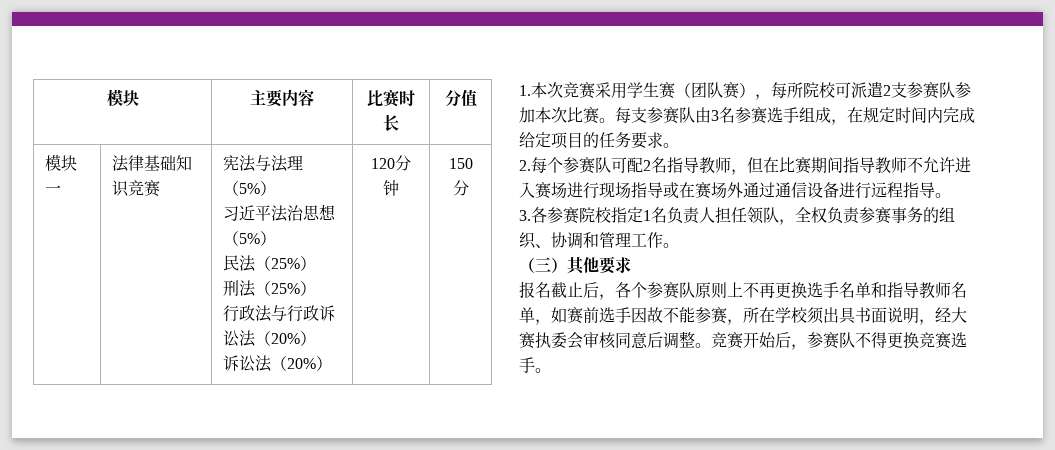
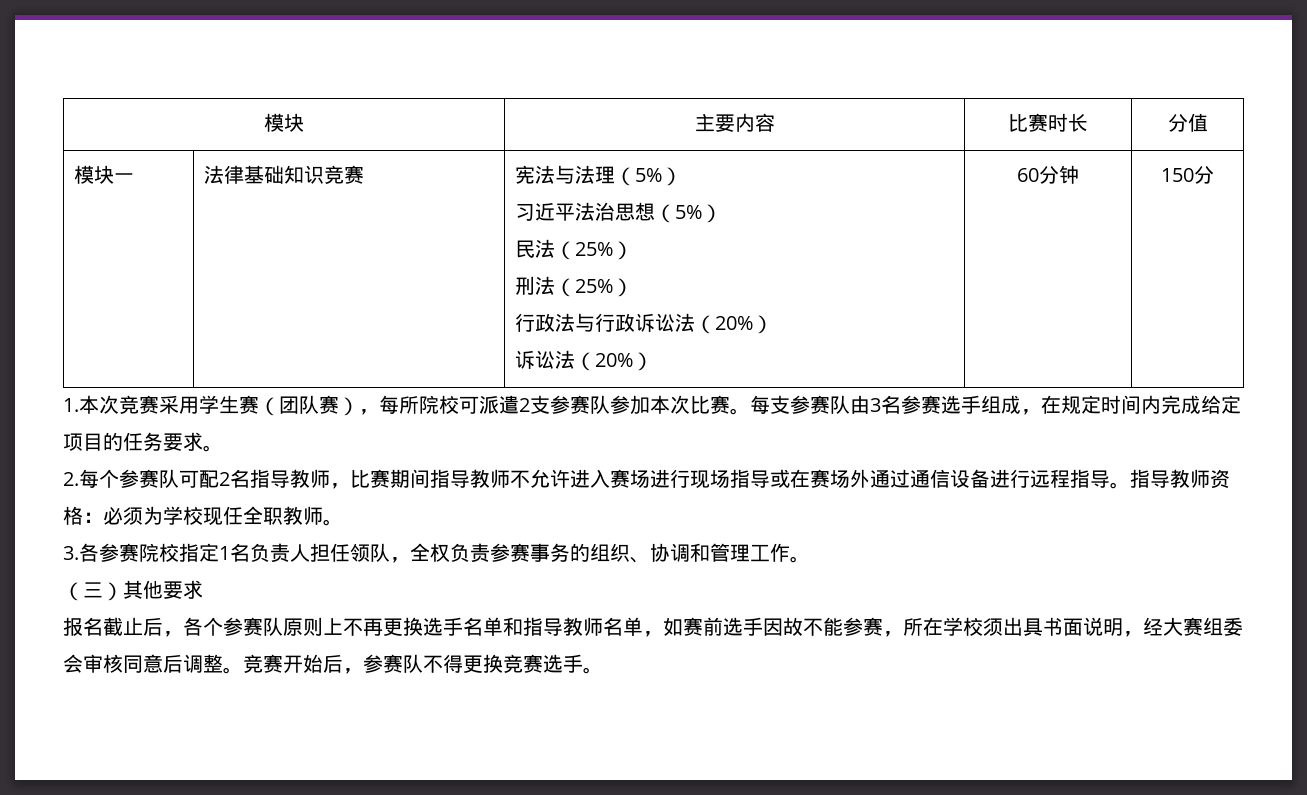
  模块一 | 法律基础知识竞赛 | 宪法与法理（5%）
  习近平法治思想（5%）
  民法（25%）
  刑法（25%）
  行政法与行政诉讼法（20%）
- 诉讼法（20%） | 120分钟 | 150分
+ 诉讼法（20%） | 60分钟 | 150分
- 2.每个参赛队可配2名指导教师，但在比赛期间指导教师不允许进入赛场进行现场指导或在赛场外通过通信设备进行远程指导。
+ 2.每个参赛队可配2名指导教师，比赛期间指导教师不允许进入赛场进行现场指导或在赛场外通过通信设备进行远程指导。指导教师资格：必须为学校现任全职教师。
- 报名截止后，各个参赛队原则上不再更换选手名单和指导教师名单，如赛前选手因故不能参赛，所在学校须出具书面说明，经大赛执委会审核同意后调整。
+ 报名截止后，各个参赛队原则上不再更换选手名单和指导教师名单，如赛前选手因故不能参赛，所在学校须出具书面说明，经大赛组委会审核同意后调整。

